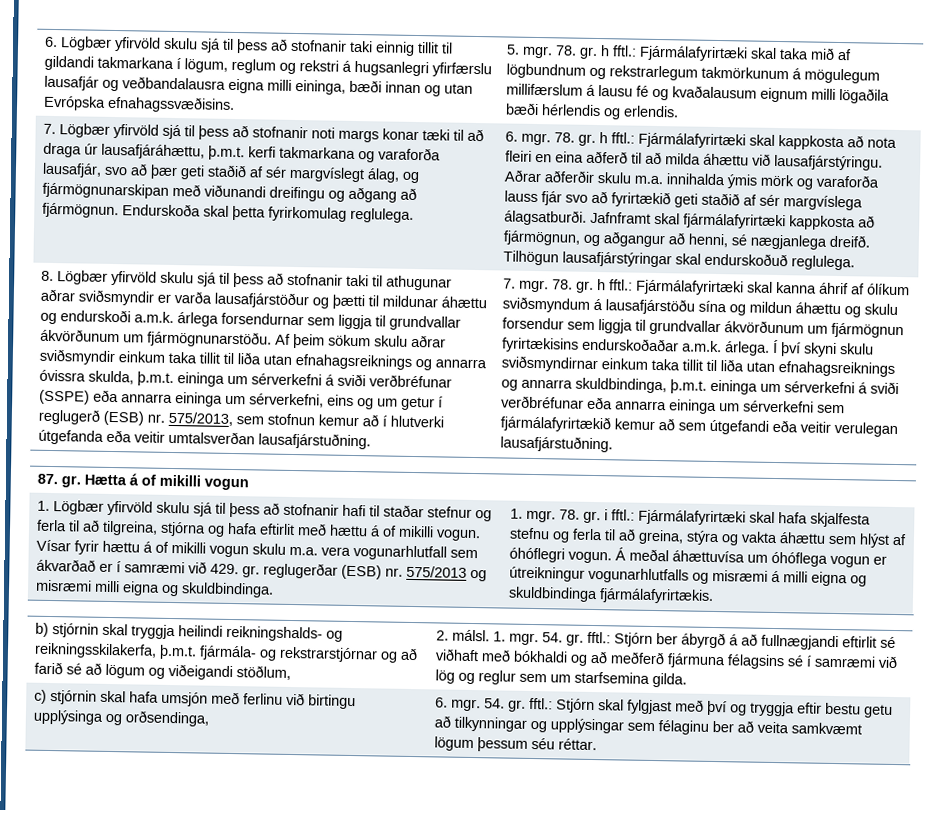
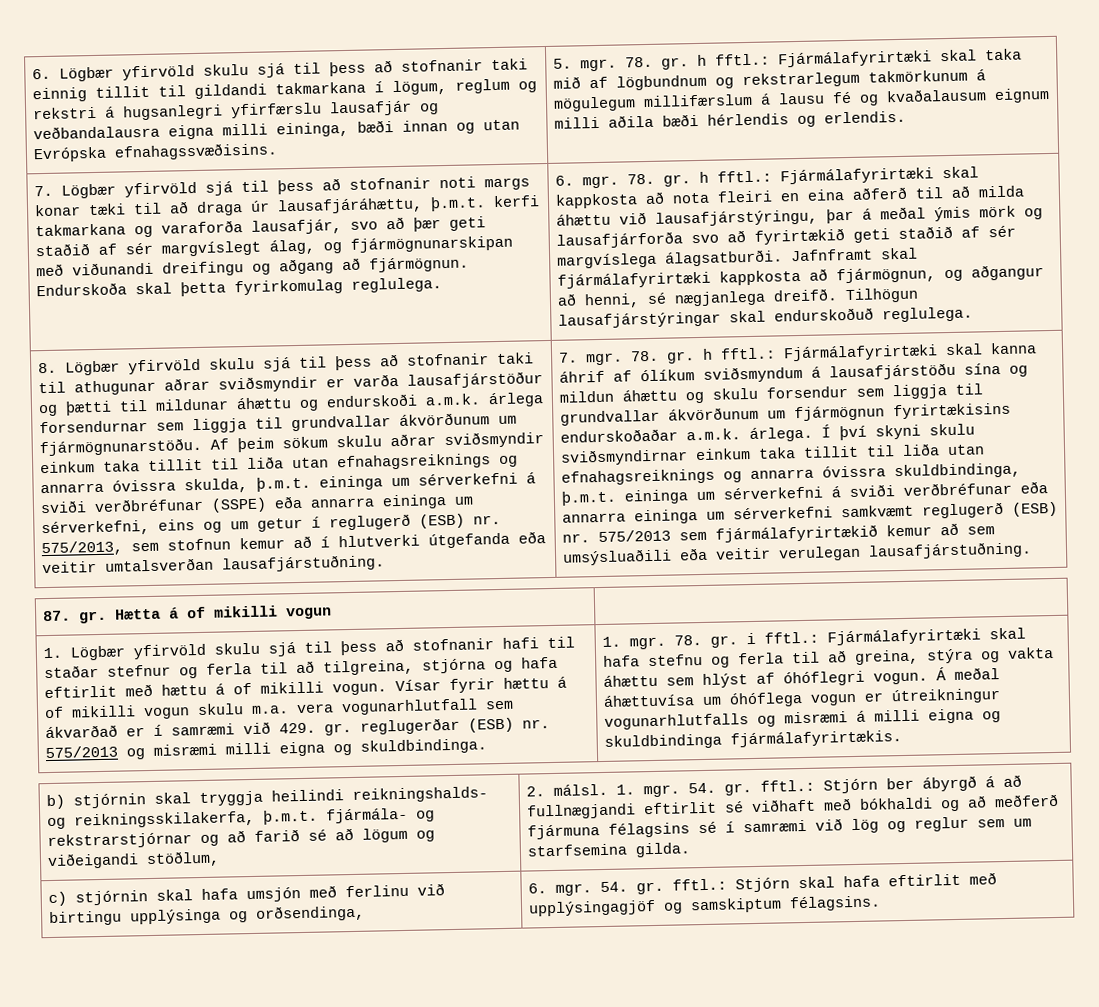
- 78. gr. h fftl.: Fjármálafyrirtæki skal taka mið af lögbundnum og rekstrarlegum takmörkunum á mögulegum millifærslum á lausu fé og kvaðalausum eignum milli lögaðila bæði hérlendis og erlendis.
+ 78. gr. h fftl.: Fjármálafyrirtæki skal taka mið af lögbundnum og rekstrarlegum takmörkunum á mögulegum millifærslum á lausu fé og kvaðalausum eignum milli aðila bæði hérlendis og erlendis.
- 78. gr. h fftl.: Fjármálafyrirtæki skal kappkosta að nota fleiri en eina aðferð til að milda áhættu við lausafjárstýringu. Aðrar aðferðir skulu m.a. innihalda ýmis mörk og varaforða lauss fjár svo að fyrirtækið geti staðið af sér margvíslega álagsatburði.
+ 78. gr. h fftl.: Fjármálafyrirtæki skal kappkosta að nota fleiri en eina aðferð til að milda áhættu við lausafjárstýringu, þar á meðal ýmis mörk og lausafjárforða svo að fyrirtækið geti staðið af sér margvíslega álagsatburði.
- Í því skyni skulu sviðsmyndirnar einkum taka tillit til liða utan efnahagsreiknings og annarra skuldbindinga, þ.m.t. eininga um sérverkefni á sviði verðbréfunar eða annarra eininga um sérverkefni sem fjármálafyrirtækið kemur að sem útgefandi eða veitir verulegan lausafjárstuðning.
+ Í því skyni skulu sviðsmyndirnar einkum taka tillit til liða utan efnahagsreiknings og annarra óvissra skuldbindinga, þ.m.t. eininga um sérverkefni á sviði verðbréfunar eða annarra eininga um sérverkefni samkvæmt reglugerð (ESB) nr. 575/2013 sem fjármálafyrirtækið kemur að sem umsýsluaðili eða veitir verulegan lausafjárstuðning.
- 78. gr. i fftl.: Fjármálafyrirtæki skal hafa skjalfesta stefnu og ferla til að greina, stýra og vakta áhættu sem hlýst af óhóflegri vogun.
+ 78. gr. i fftl.: Fjármálafyrirtæki skal hafa stefnu og ferla til að greina, stýra og vakta áhættu sem hlýst af óhóflegri vogun.
- 54. gr. fftl.: Stjórn skal fylgjast með því og tryggja eftir bestu getu að tilkynningar og upplýsingar sem félaginu ber að veita samkvæmt lögum þessum séu réttar.
+ 54. gr. fftl.: Stjórn skal hafa eftirlit með upplýsingagjöf og samskiptum félagsins.

